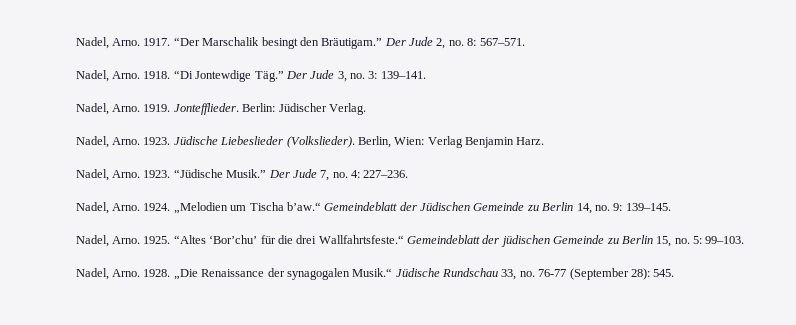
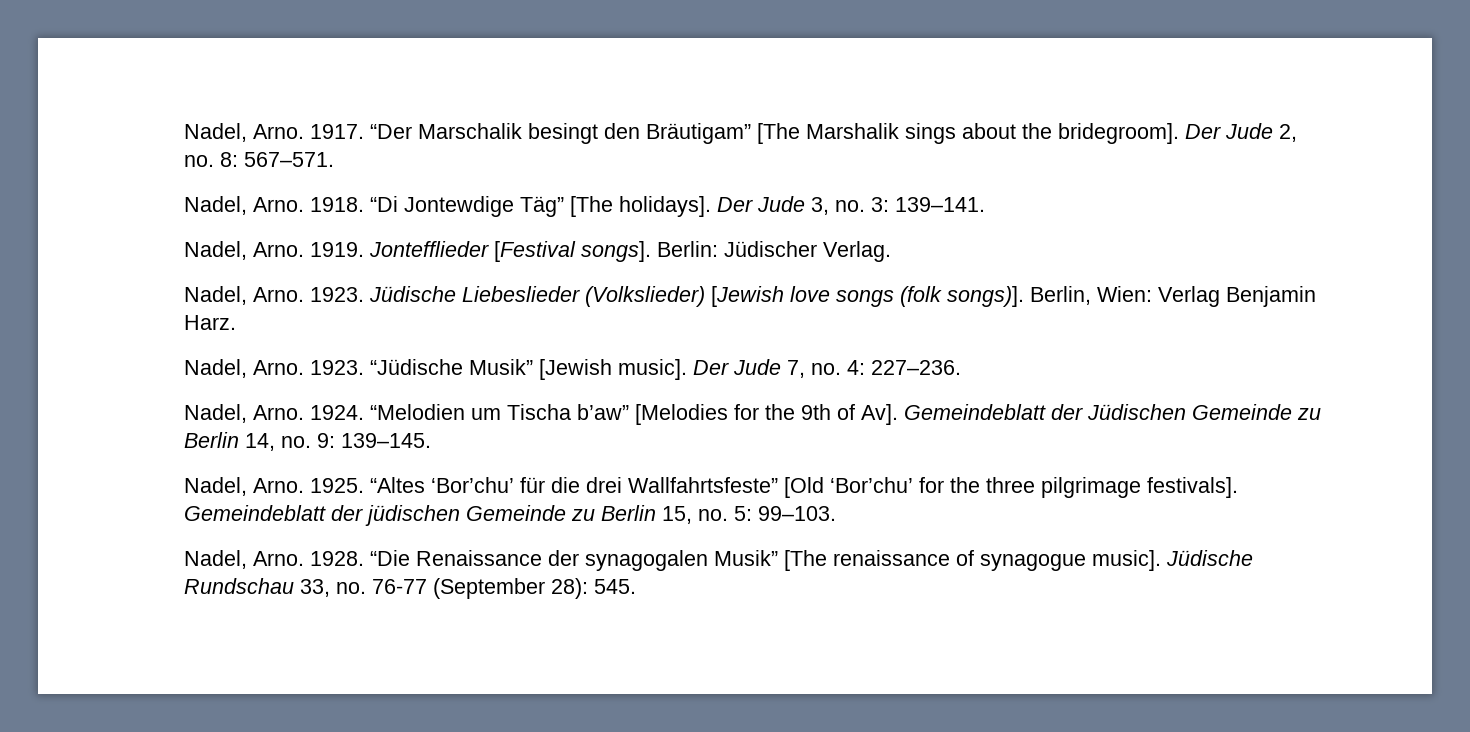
- “Der Marschalik besingt den Bräutigam.”
+ “Der Marschalik besingt den Bräutigam” [The Marshalik sings about the bridegroom].
- “Di Jontewdige Täg.” Der Jude 3, no. 3: 139–141.
+ “Di Jontewdige Täg” [The holidays]. Der Jude 3, no. 3: 139–141.
- Jontefflieder.
+ Jontefflieder [Festival songs].
- Jüdische Liebeslieder (Volkslieder).
+ Jüdische Liebeslieder (Volkslieder) [Jewish love songs (folk songs)].
- “Jüdische Musik.”
+ “Jüdische Musik” [Jewish music].
- „Melodien um Tischa b’aw.“ Gemeindeblatt der Jüdischen Gemeinde zu Berlin 14, no. 9: 139–145.
+ “Melodien um Tischa b’aw” [Melodies for the 9th of Av]. Gemeindeblatt der Jüdischen Gemeinde zu Berlin 14, no. 9: 139–145.
- “Altes ‘Bor’chu’ für die drei Wallfahrtsfeste.“ Gemeindeblatt der jüdischen Gemeinde zu Berlin 15, no. 5: 99–103.
+ “Altes ‘Bor’chu’ für die drei Wallfahrtsfeste” [Old ‘Bor’chu’ for the three pilgrimage festivals]. Gemeindeblatt der jüdischen Gemeinde zu Berlin 15, no. 5: 99–103.
- „Die Renaissance der synagogalen Musik.“ Jüdische Rundschau 33, no. 76-77 (September 28): 545.
+ “Die Renaissance der synagogalen Musik” [The renaissance of synagogue music]. Jüdische Rundschau 33, no. 76-77 (September 28): 545.

